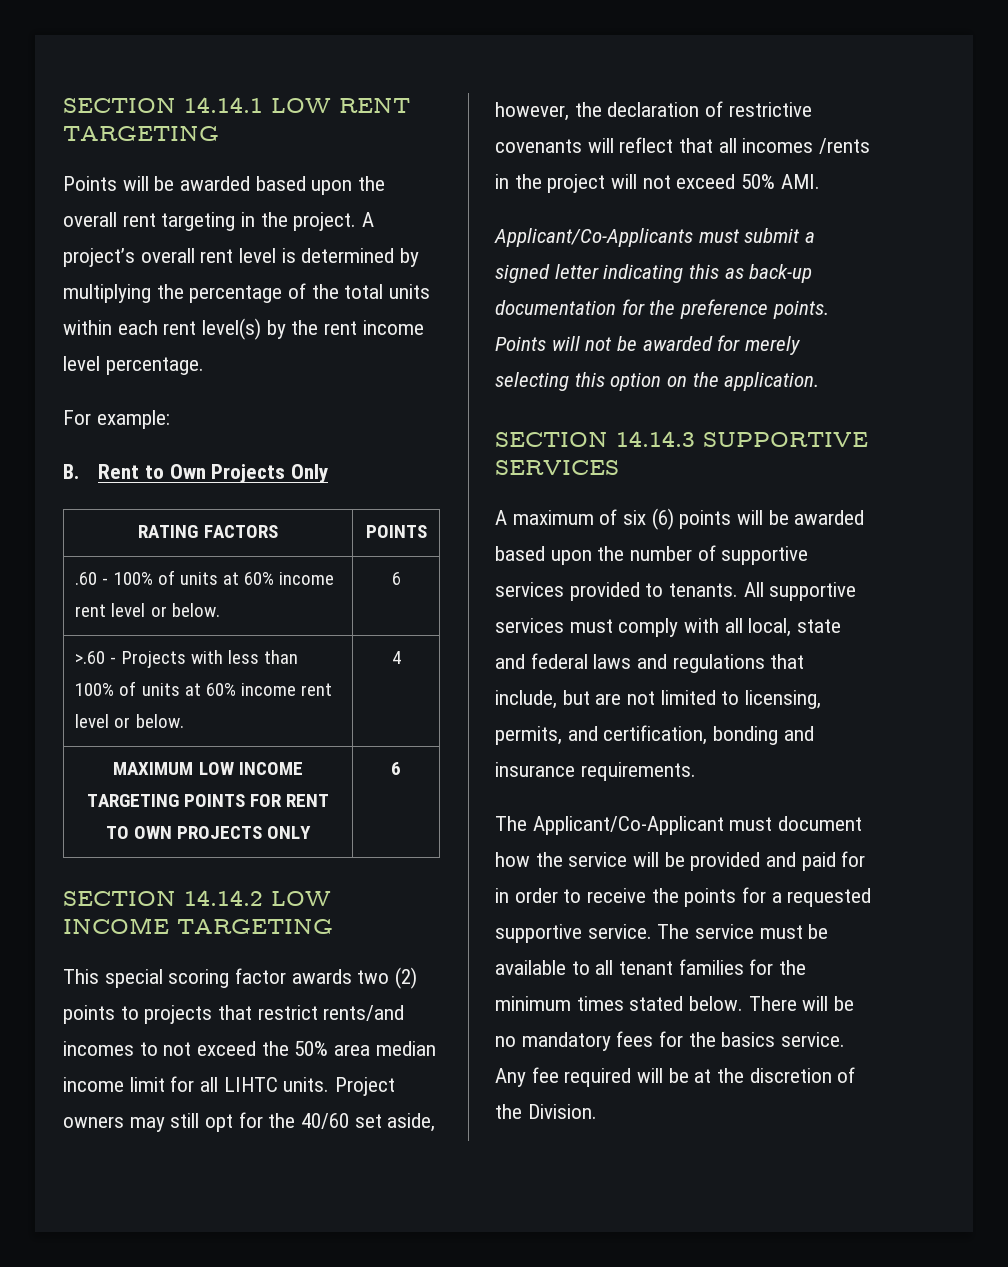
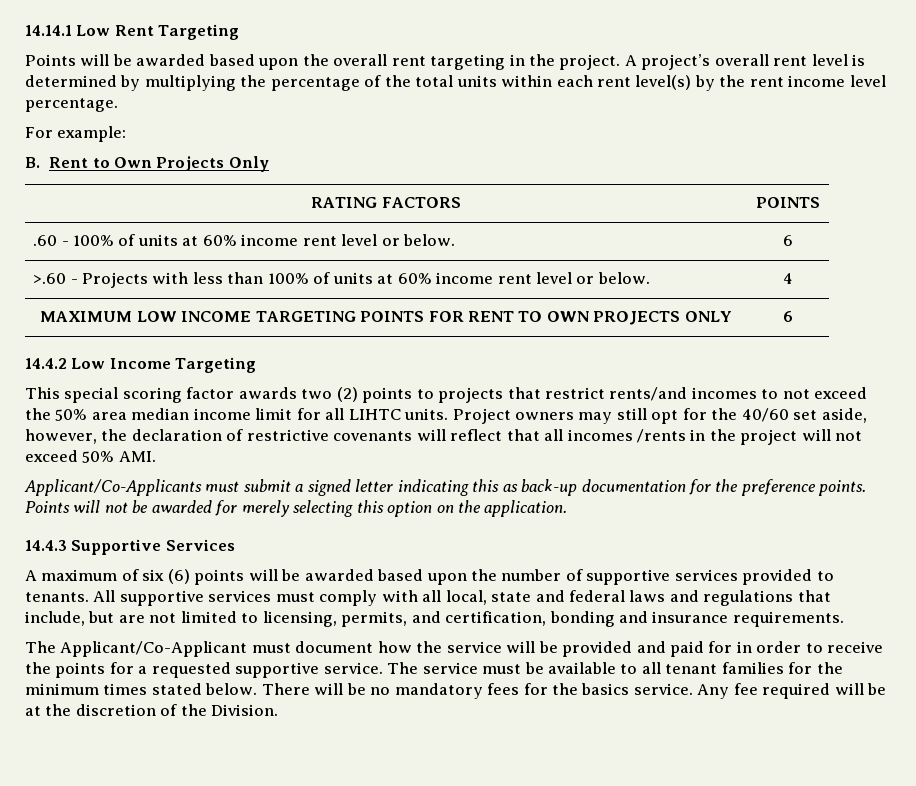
- SECTION 14.14.1 LOW RENT TARGETING
+ 14.14.1 Low Rent Targeting
- SECTION 14.14.2 LOW INCOME TARGETING
+ 14.4.2 Low Income Targeting
- SECTION 14.14.3 SUPPORTIVE SERVICES
+ 14.4.3 Supportive Services

